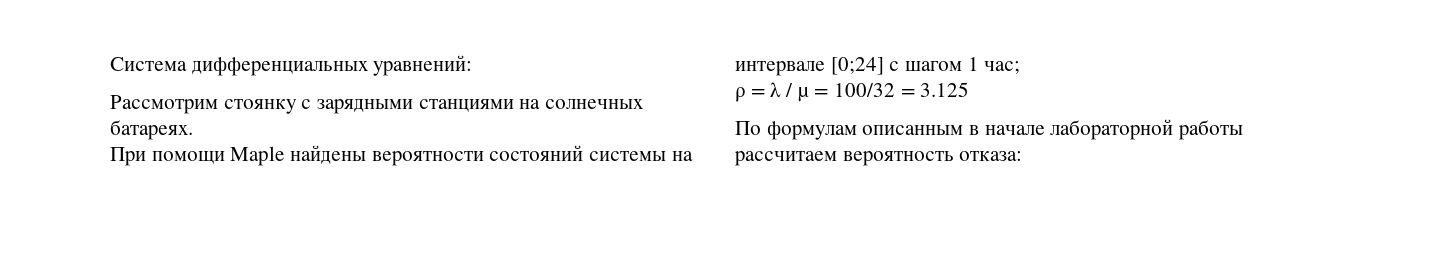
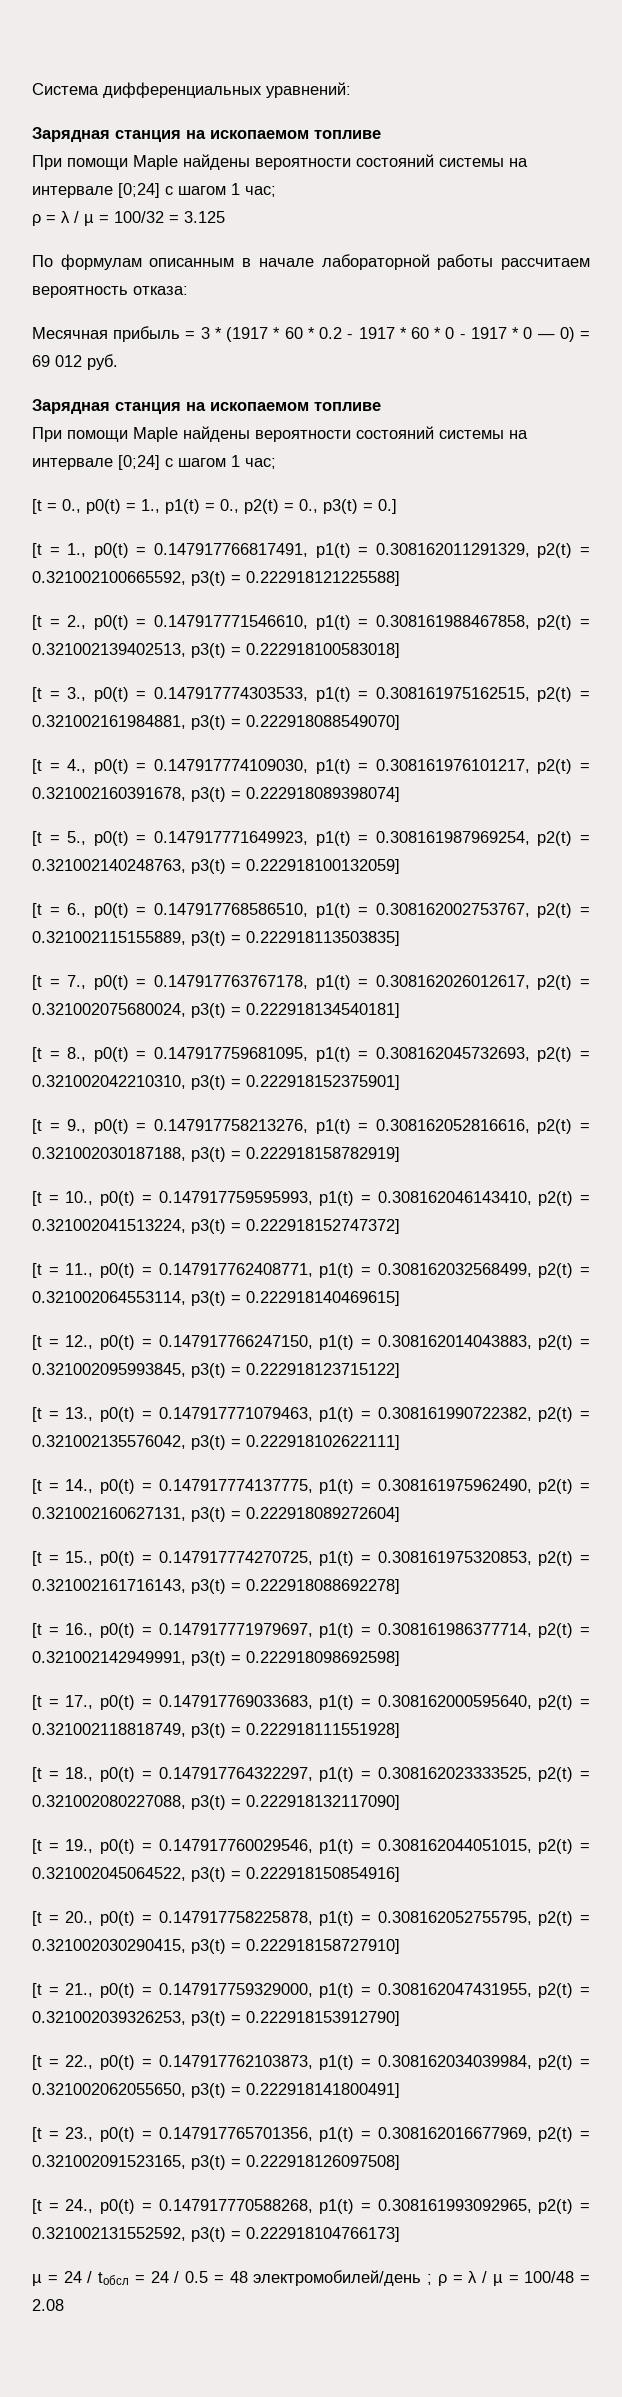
  Система дифференциальных уравнений:
- Рассмотрим стоянку с зарядными станциями на солнечных батареях.
+ Зарядная станция на ископаемом топливе
+ Месячная прибыль = 3 * (1917 * 60 * 0.2 - 1917 * 60 * 0 - 1917 * 0 — 0) = 69 012 руб.
+ Зарядная станция на ископаемом топливе
+ При помощи Maple найдены вероятности состояний системы на интервале [0;24] с шагом 1 час;
+ [t = 0., p0(t) = 1., p1(t) = 0., p2(t) = 0., p3(t) = 0.]
+ [t = 1., p0(t) = 0.147917766817491, p1(t) = 0.308162011291329, p2(t) = 0.321002100665592, p3(t) = 0.222918121225588]
+ [t = 2., p0(t) = 0.147917771546610, p1(t) = 0.308161988467858, p2(t) = 0.321002139402513, p3(t) = 0.222918100583018]
+ [t = 3., p0(t) = 0.147917774303533, p1(t) = 0.308161975162515, p2(t) = 0.321002161984881, p3(t) = 0.222918088549070]
+ [t = 4., p0(t) = 0.147917774109030, p1(t) = 0.308161976101217, p2(t) = 0.321002160391678, p3(t) = 0.222918089398074]
+ [t = 5., p0(t) = 0.147917771649923, p1(t) = 0.308161987969254, p2(t) = 0.321002140248763, p3(t) = 0.222918100132059]
+ [t = 6., p0(t) = 0.147917768586510, p1(t) = 0.308162002753767, p2(t) = 0.321002115155889, p3(t) = 0.222918113503835]
+ [t = 7., p0(t) = 0.147917763767178, p1(t) = 0.308162026012617, p2(t) = 0.321002075680024, p3(t) = 0.222918134540181]
+ [t = 8., p0(t) = 0.147917759681095, p1(t) = 0.308162045732693, p2(t) = 0.321002042210310, p3(t) = 0.222918152375901]
+ [t = 9., p0(t) = 0.147917758213276, p1(t) = 0.308162052816616, p2(t) = 0.321002030187188, p3(t) = 0.222918158782919]
+ [t = 10., p0(t) = 0.147917759595993, p1(t) = 0.308162046143410, p2(t) = 0.321002041513224, p3(t) = 0.222918152747372]
+ [t = 11., p0(t) = 0.147917762408771, p1(t) = 0.308162032568499, p2(t) = 0.321002064553114, p3(t) = 0.222918140469615]
+ [t = 12., p0(t) = 0.147917766247150, p1(t) = 0.308162014043883, p2(t) = 0.321002095993845, p3(t) = 0.222918123715122]
+ [t = 13., p0(t) = 0.147917771079463, p1(t) = 0.308161990722382, p2(t) = 0.321002135576042, p3(t) = 0.222918102622111]
+ [t = 14., p0(t) = 0.147917774137775, p1(t) = 0.308161975962490, p2(t) = 0.321002160627131, p3(t) = 0.222918089272604]
+ [t = 15., p0(t) = 0.147917774270725, p1(t) = 0.308161975320853, p2(t) = 0.321002161716143, p3(t) = 0.222918088692278]
+ [t = 16., p0(t) = 0.147917771979697, p1(t) = 0.308161986377714, p2(t) = 0.321002142949991, p3(t) = 0.222918098692598]
+ [t = 17., p0(t) = 0.147917769033683, p1(t) = 0.308162000595640, p2(t) = 0.321002118818749, p3(t) = 0.222918111551928]
+ [t = 18., p0(t) = 0.147917764322297, p1(t) = 0.308162023333525, p2(t) = 0.321002080227088, p3(t) = 0.222918132117090]
+ [t = 19., p0(t) = 0.147917760029546, p1(t) = 0.308162044051015, p2(t) = 0.321002045064522, p3(t) = 0.222918150854916]
+ [t = 20., p0(t) = 0.147917758225878, p1(t) = 0.308162052755795, p2(t) = 0.321002030290415, p3(t) = 0.222918158727910]
+ [t = 21., p0(t) = 0.147917759329000, p1(t) = 0.308162047431955, p2(t) = 0.321002039326253, p3(t) = 0.222918153912790]
+ [t = 22., p0(t) = 0.147917762103873, p1(t) = 0.308162034039984, p2(t) = 0.321002062055650, p3(t) = 0.222918141800491]
+ [t = 23., p0(t) = 0.147917765701356, p1(t) = 0.308162016677969, p2(t) = 0.321002091523165, p3(t) = 0.222918126097508]
+ [t = 24., p0(t) = 0.147917770588268, p1(t) = 0.308161993092965, p2(t) = 0.321002131552592, p3(t) = 0.222918104766173]
+ µ = 24 / tобсл = 24 / 0.5 = 48 электромобилей/день ; ρ = λ / µ = 100/48 = 2.08

